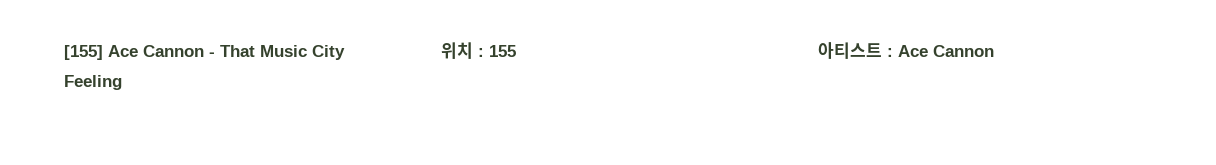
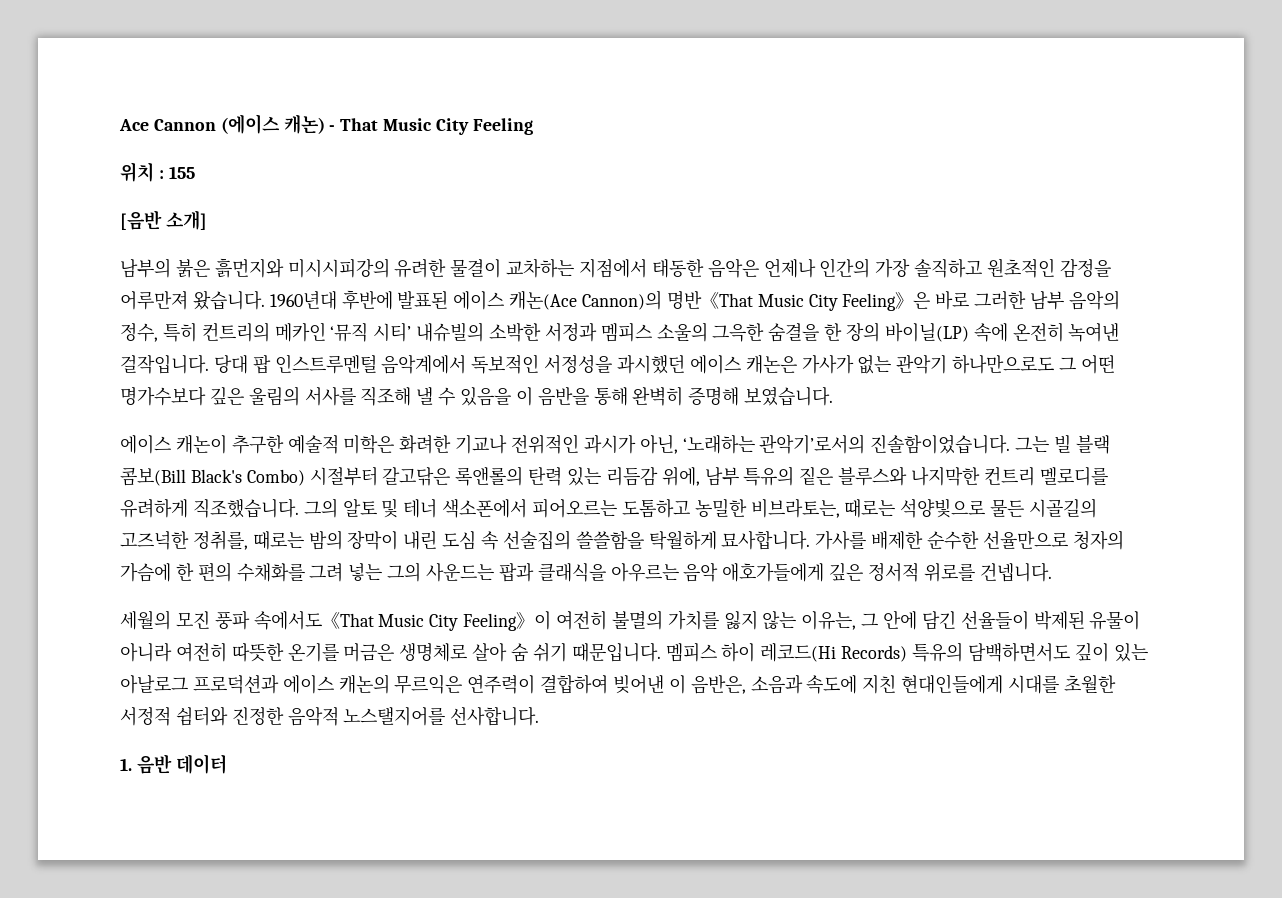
- [155] Ace Cannon - That Music City Feeling
+ Ace Cannon (에이스 캐논) - That Music City Feeling
- 아티스트 : Ace Cannon
+ [음반 소개]
+ 남부의 붉은 흙먼지와 미시시피강의 유려한 물결이 교차하는 지점에서 태동한 음악은 언제나 인간의 가장 솔직하고 원초적인 감정을 어루만져 왔습니다. 1960년대 후반에 발표된 에이스 캐논(Ace Cannon)의 명반《That Music City Feeling》은 바로 그러한 남부 음악의 정수, 특히 컨트리의 메카인 ‘뮤직 시티’ 내슈빌의 소박한 서정과 멤피스 소울의 그윽한 숨결을 한 장의 바이닐(LP) 속에 온전히 녹여낸 걸작입니다. 당대 팝 인스트루멘털 음악계에서 독보적인 서정성을 과시했던 에이스 캐논은 가사가 없는 관악기 하나만으로도 그 어떤 명가수보다 깊은 울림의 서사를 직조해 낼 수 있음을 이 음반을 통해 완벽히 증명해 보였습니다.
+ 에이스 캐논이 추구한 예술적 미학은 화려한 기교나 전위적인 과시가 아닌, ‘노래하는 관악기’로서의 진솔함이었습니다. 그는 빌 블랙 콤보(Bill Black's Combo) 시절부터 갈고닦은 록앤롤의 탄력 있는 리듬감 위에, 남부 특유의 짙은 블루스와 나지막한 컨트리 멜로디를 유려하게 직조했습니다. 그의 알토 및 테너 색소폰에서 피어오르는 도톰하고 농밀한 비브라토는, 때로는 석양빛으로 물든 시골길의 고즈넉한 정취를, 때로는 밤의 장막이 내린 도심 속 선술집의 쓸쓸함을 탁월하게 묘사합니다. 가사를 배제한 순수한 선율만으로 청자의 가슴에 한 편의 수채화를 그려 넣는 그의 사운드는 팝과 클래식을 아우르는 음악 애호가들에게 깊은 정서적 위로를 건넵니다.
+ 세월의 모진 풍파 속에서도《That Music City Feeling》이 여전히 불멸의 가치를 잃지 않는 이유는, 그 안에 담긴 선율들이 박제된 유물이 아니라 여전히 따뜻한 온기를 머금은 생명체로 살아 숨 쉬기 때문입니다. 멤피스 하이 레코드(Hi Records) 특유의 담백하면서도 깊이 있는 아날로그 프로덕션과 에이스 캐논의 무르익은 연주력이 결합하여 빚어낸 이 음반은, 소음과 속도에 지친 현대인들에게 시대를 초월한 서정적 쉼터와 진정한 음악적 노스탤지어를 선사합니다.
+ 1. 음반 데이터

